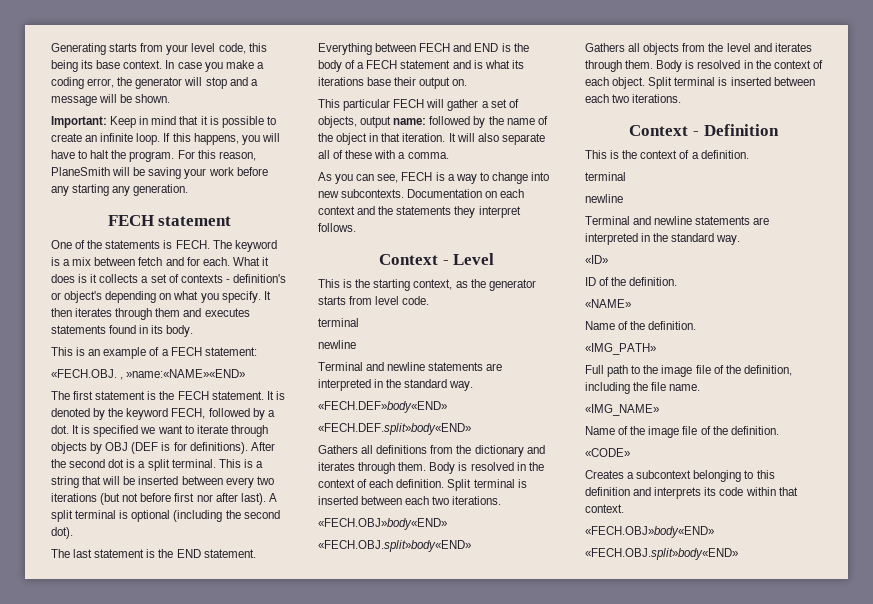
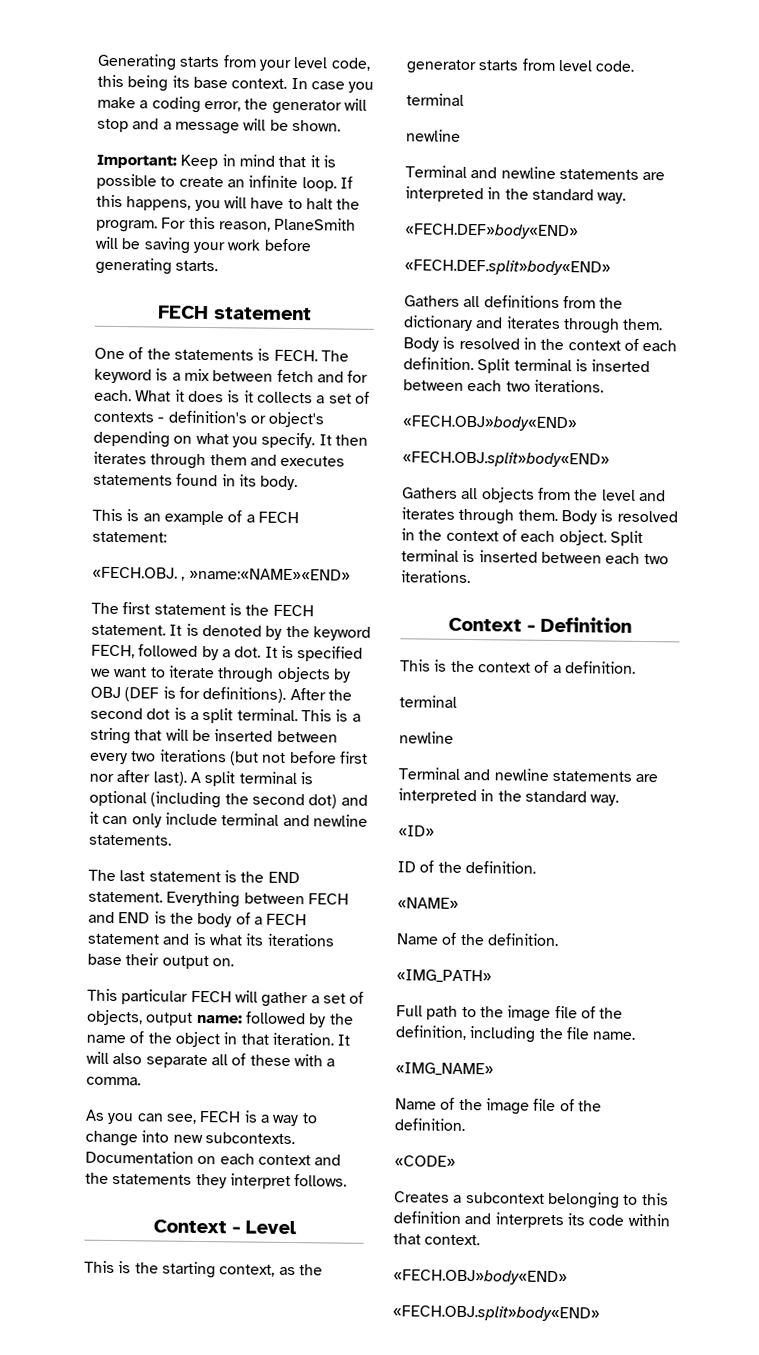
- For this reason, PlaneSmith will be saving your work before any starting any generation.
+ For this reason, PlaneSmith will be saving your work before generating starts.
- A split terminal is optional (including the second dot).
+ A split terminal is optional (including the second dot) and it can only include terminal and newline statements.

